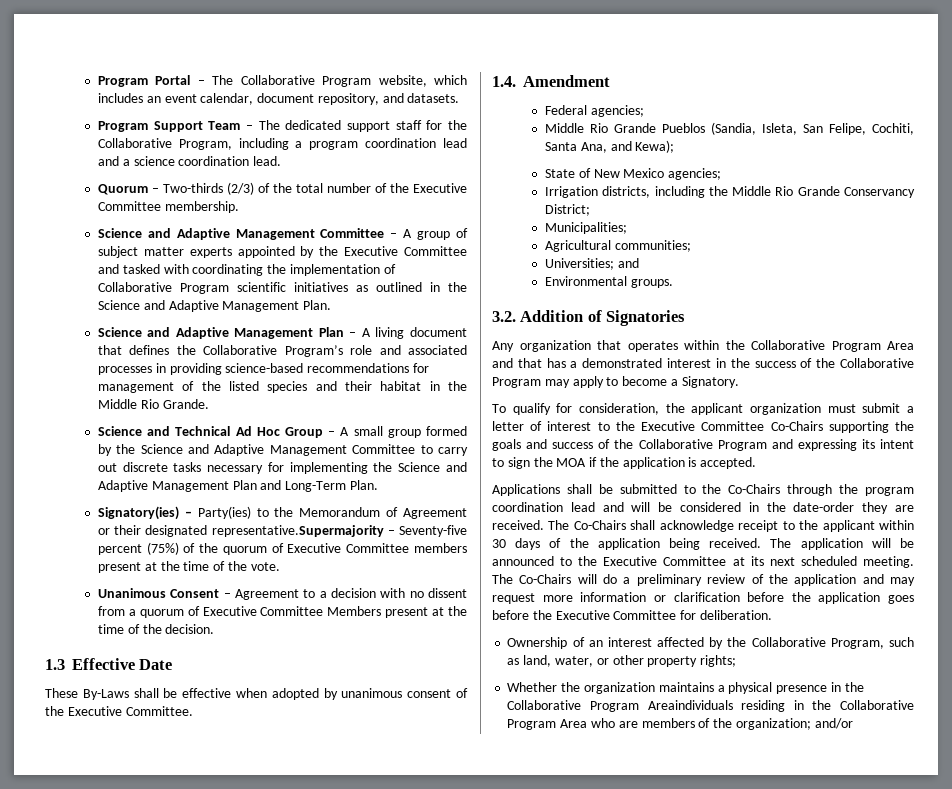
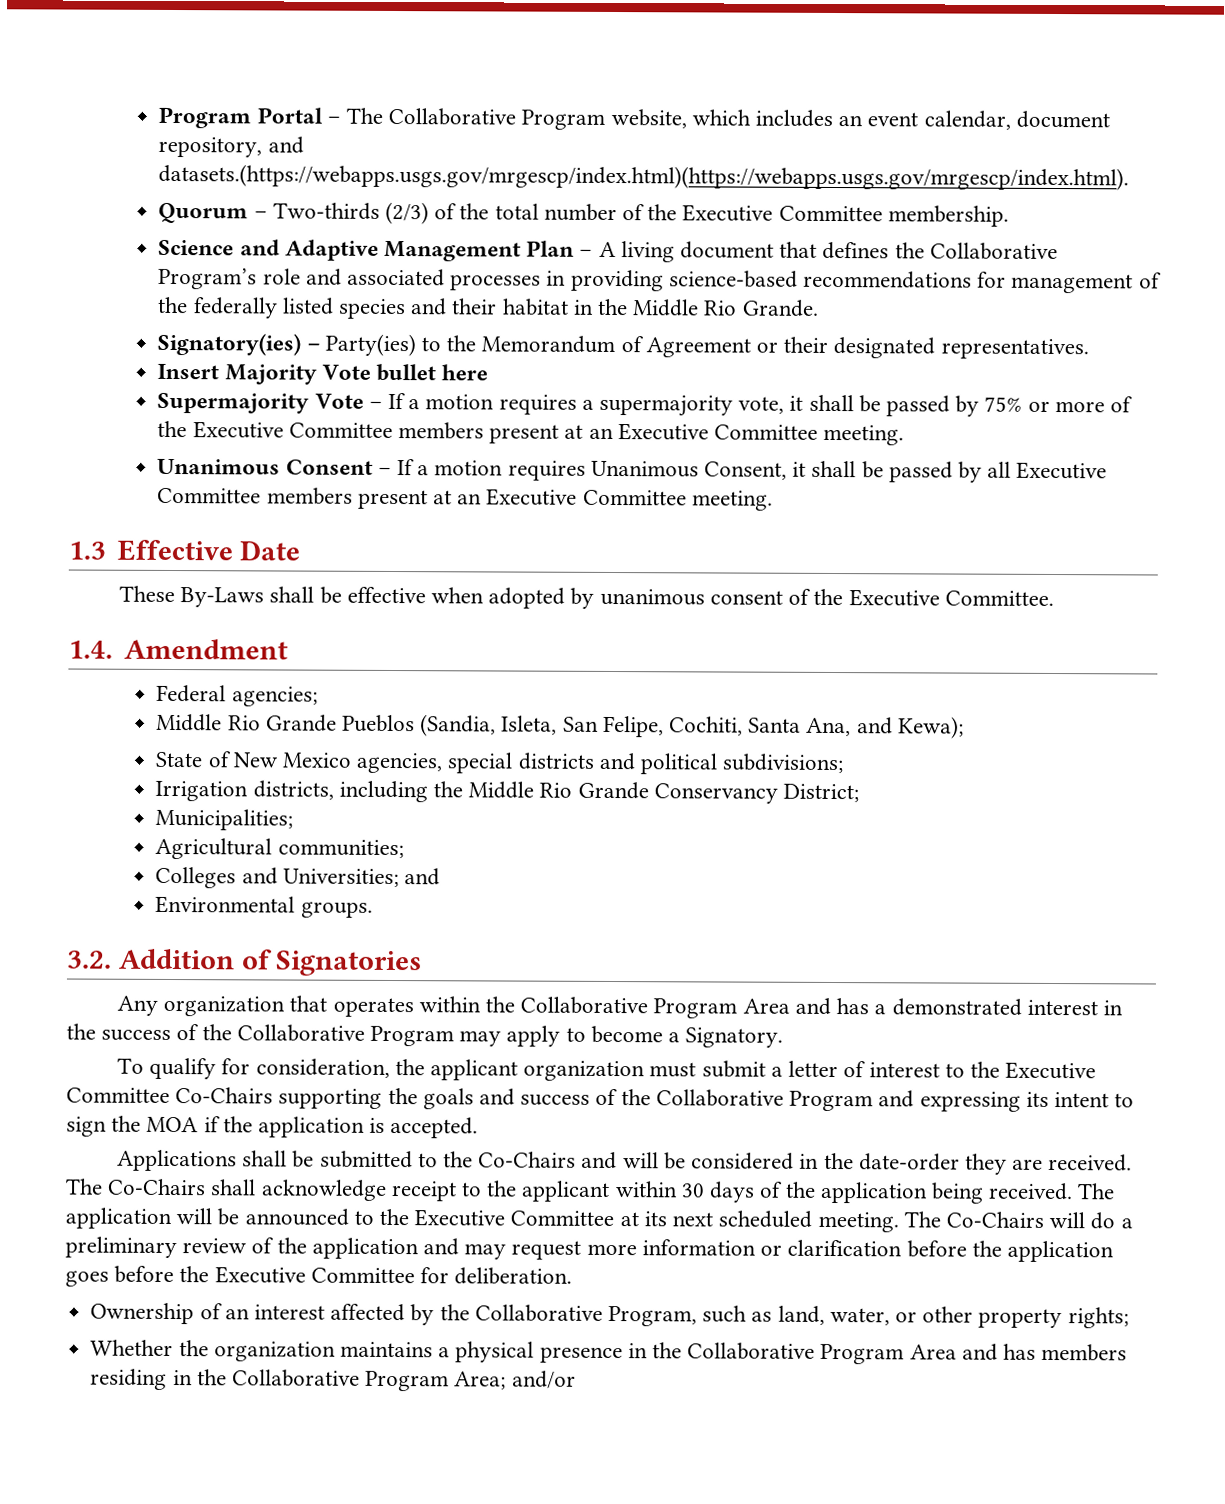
- Program Portal – The Collaborative Program website, which includes an event calendar, document repository, and datasets.
- Program Support Team – The dedicated support staff for the Collaborative Program, including a program coordination lead and a science coordination lead.
+ Program Portal – The Collaborative Program website, which includes an event calendar, document repository, and datasets.(https://webapps.usgs.gov/mrgescp/index.html)(https://webapps.usgs.gov/mrgescp/index.html).
- Science and Adaptive Management Committee – A group of subject matter experts appointed by the Executive Committee and tasked with coordinating the implementation of Collaborative Program scientific initiatives as outlined in the Science and Adaptive Management Plan.
- Science and Adaptive Management Plan – A living document that defines the Collaborative Program’s role and associated processes in providing science-based recommendations for management of the listed species and their habitat in the Middle Rio Grande.
+ Science and Adaptive Management Plan – A living document that defines the Collaborative Program’s role and associated processes in providing science-based recommendations for management of the federally listed species and their habitat in the Middle Rio Grande.
- Science and Technical Ad Hoc Group – A small group formed by the Science and Adaptive Management Committee to carry out discrete tasks necessary for implementing the Science and Adaptive Management Plan and Long-Term Plan.
- Signatory(ies) – Party(ies) to the Memorandum of Agreement or their designated representative.Supermajority – Seventy-five percent (75%) of the quorum of Executive Committee members present at the time of the vote.
- Unanimous Consent – Agreement to a decision with no dissent from a quorum of Executive Committee Members present at the time of the decision.
+ Signatory(ies) – Party(ies) to the Memorandum of Agreement or their designated representatives.
+ Insert Majority Vote bullet here
+ Supermajority Vote – If a motion requires a supermajority vote, it shall be passed by 75% or more of the Executive Committee members present at an Executive Committee meeting.
+ Unanimous Consent – If a motion requires Unanimous Consent, it shall be passed by all Executive Committee members present at an Executive Committee meeting.
- State of New Mexico agencies;
+ State of New Mexico agencies, special districts and political subdivisions;
- Universities; and
+ Colleges and Universities; and
- Any organization that operates within the Collaborative Program Area and that has a demonstrated interest in the success of the Collaborative Program may apply to become a Signatory.
+ Any organization that operates within the Collaborative Program Area and has a demonstrated interest in the success of the Collaborative Program may apply to become a Signatory.
- Applications shall be submitted to the Co-Chairs through the program coordination lead and will be considered in the date-order they are received.
+ Applications shall be submitted to the Co-Chairs and will be considered in the date-order they are received.
- Whether the organization maintains a physical presence in the Collaborative Program Areaindividuals residing in the Collaborative Program Area who are members of the organization; and/or
+ Whether the organization maintains a physical presence in the Collaborative Program Area and has members residing in the Collaborative Program Area; and/or

